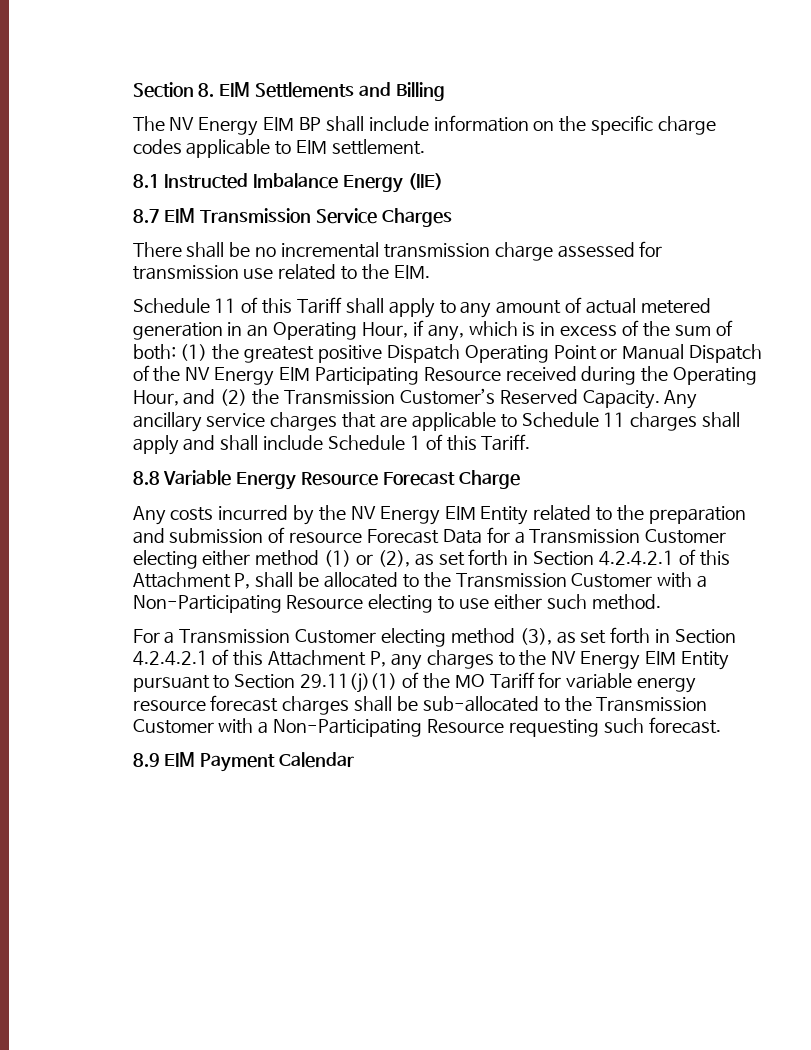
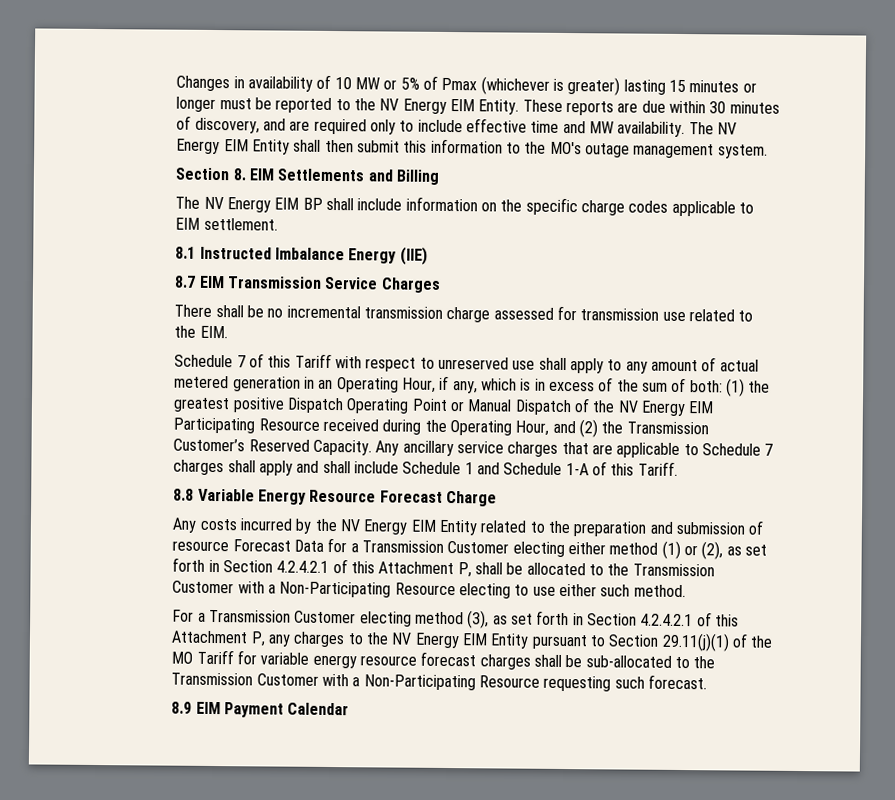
+ Changes in availability of 10 MW or 5% of Pmax (whichever is greater) lasting 15 minutes or longer must be reported to the NV Energy EIM Entity. These reports are due within 30 minutes of discovery, and are required only to include effective time and MW availability. The NV Energy EIM Entity shall then submit this information to the MO's outage management system.
- Schedule 11 of this Tariff shall apply to any amount of actual metered generation in an Operating Hour, if any, which is in excess of the sum of both: (1) the greatest positive Dispatch Operating Point or Manual Dispatch of the NV Energy EIM Participating Resource received during the Operating Hour, and (2) the Transmission Customer’s Reserved Capacity.
+ Schedule 7 of this Tariff with respect to unreserved use shall apply to any amount of actual metered generation in an Operating Hour, if any, which is in excess of the sum of both: (1) the greatest positive Dispatch Operating Point or Manual Dispatch of the NV Energy EIM Participating Resource received during the Operating Hour, and (2) the Transmission Customer’s Reserved Capacity.
- Any ancillary service charges that are applicable to Schedule 11 charges shall apply and shall include Schedule 1 of this Tariff.
+ Any ancillary service charges that are applicable to Schedule 7 charges shall apply and shall include Schedule 1 and Schedule 1-A of this Tariff.

